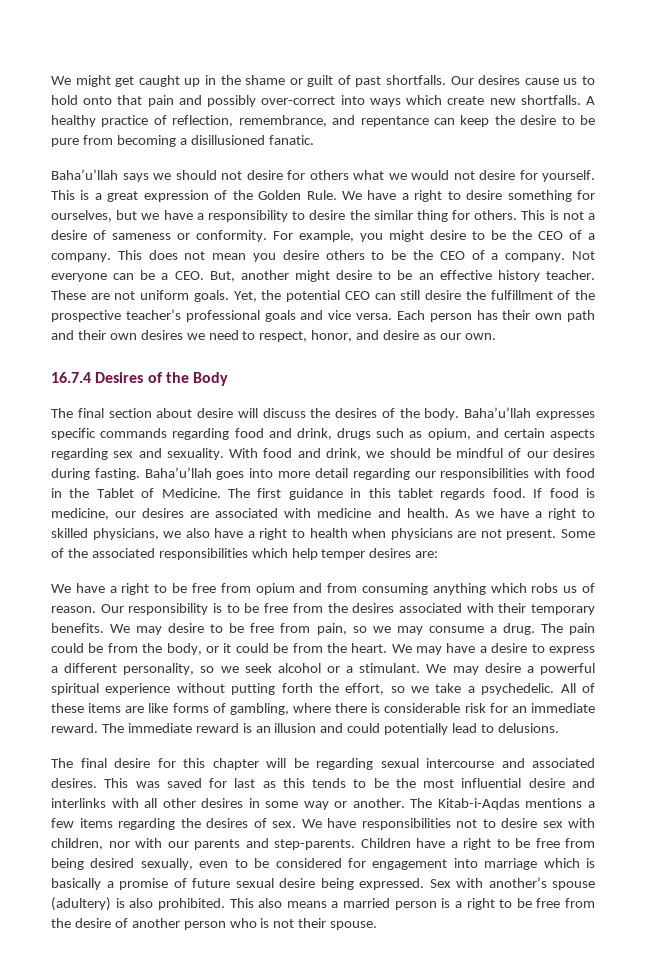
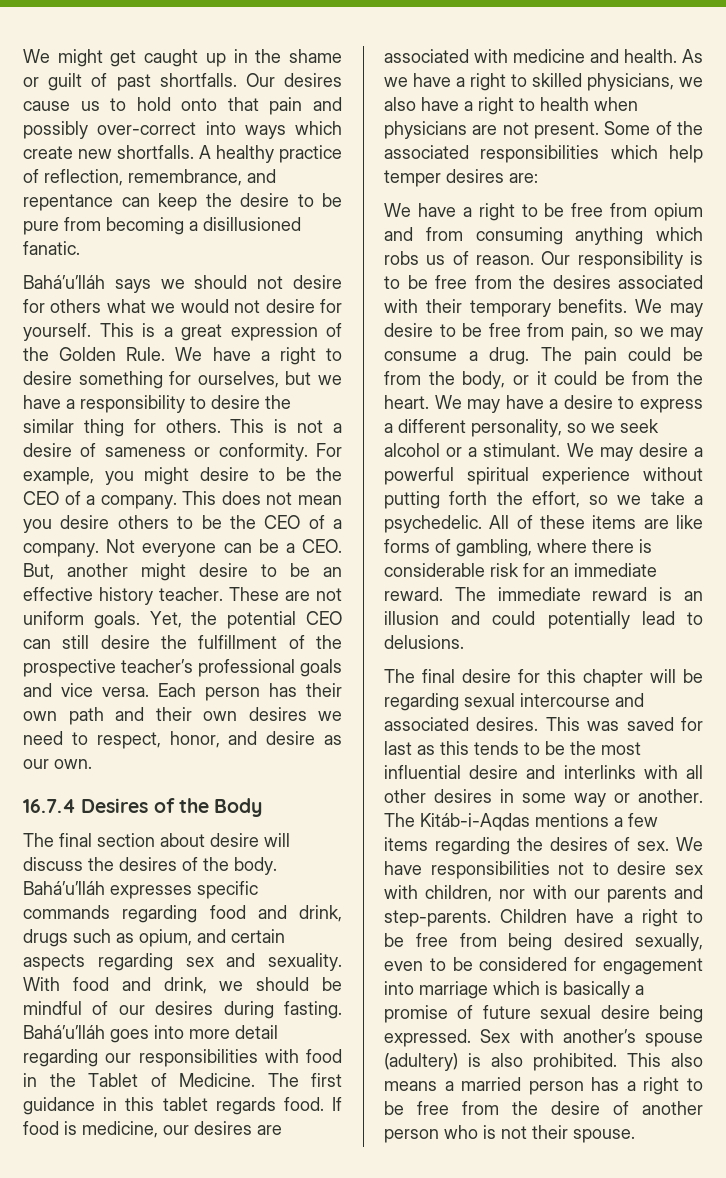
- Baha’u’llah says we should not desire for others what we would not desire for yourself.
+ Bahá’u’lláh says we should not desire for others what we would not desire for yourself.
- Baha’u’llah expresses specific commands regarding food and drink, drugs such as opium, and certain aspects regarding sex and sexuality.
+ Bahá’u’lláh expresses specific commands regarding food and drink, drugs such as opium, and certain aspects regarding sex and sexuality.
- Baha’u’llah goes into more detail regarding our responsibilities with food in the Tablet of Medicine.
+ Bahá’u’lláh goes into more detail regarding our responsibilities with food in the Tablet of Medicine.
- The Kitab-i-Aqdas mentions a few items regarding the desires of sex.
+ The Kitáb-i-Aqdas mentions a few items regarding the desires of sex.
- This also means a married person is a right to be free from the desire of another person who is not their spouse.
+ This also means a married person has a right to be free from the desire of another person who is not their spouse.

